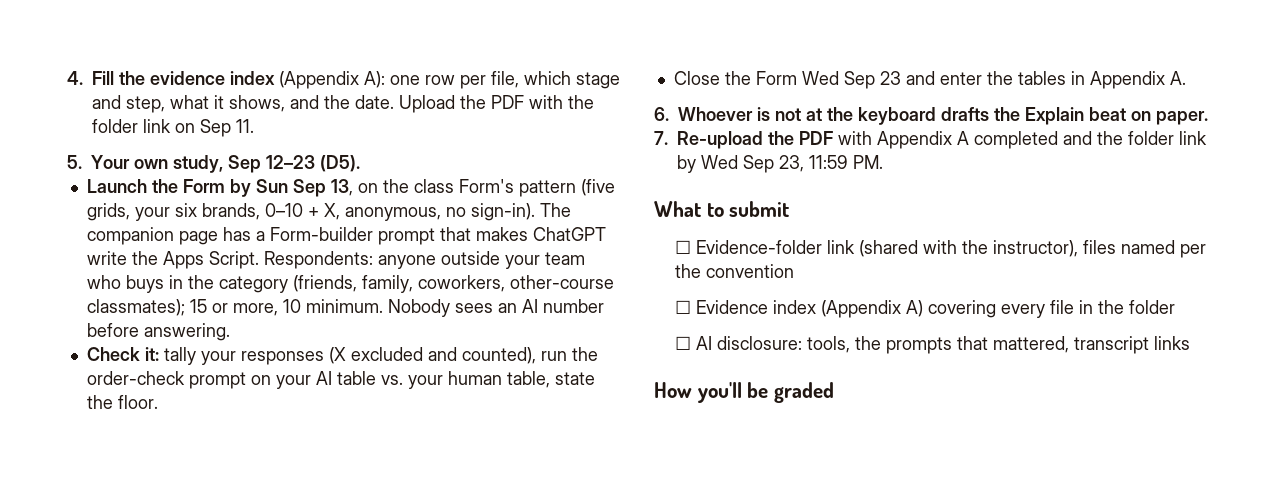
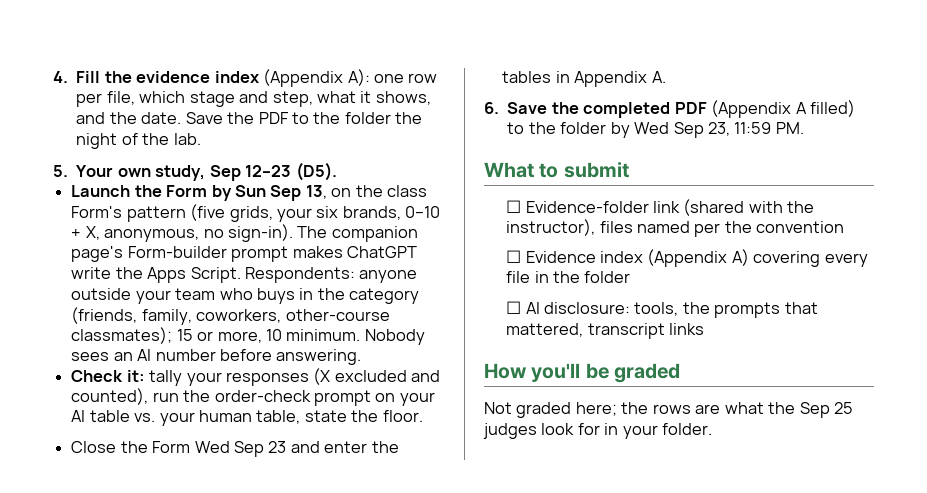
- Upload the PDF with the folder link on Sep 11.
+ Save the PDF to the folder the night of the lab.
- The companion page has a Form-builder prompt that makes ChatGPT write the Apps Script.
+ The companion page's Form-builder prompt makes ChatGPT write the Apps Script.
- 6. Whoever is not at the keyboard drafts the Explain beat on paper.
- 7. Re-upload the PDF with Appendix A completed and the folder link by Wed Sep 23, 11:59 PM.
+ 6. Save the completed PDF (Appendix A filled) to the folder by Wed Sep 23, 11:59 PM.
+ Not graded here; the rows are what the Sep 25 judges look for in your folder.

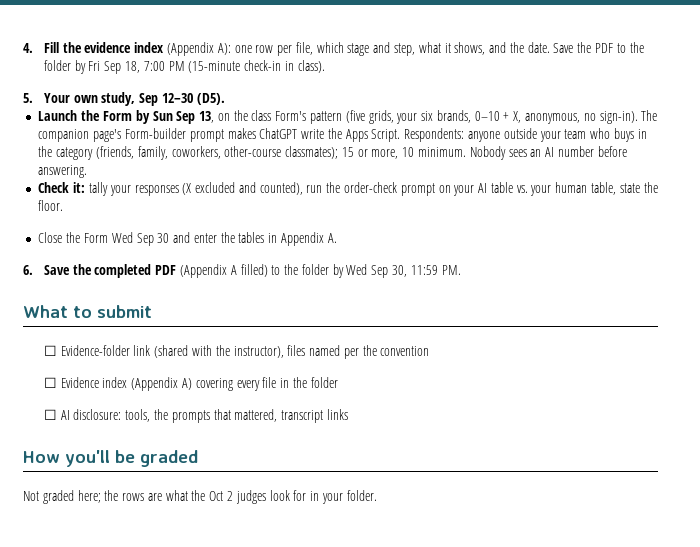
- Save the PDF to the folder the night of the lab.
+ Save the PDF to the folder by Fri Sep 18, 7:00 PM (15-minute check-in in class).
- 5. Your own study, Sep 12–23 (D5).
+ 5. Your own study, Sep 12–30 (D5).
- Close the Form Wed Sep 23 and enter the tables in Appendix A.
+ Close the Form Wed Sep 30 and enter the tables in Appendix A.
- 6. Save the completed PDF (Appendix A filled) to the folder by Wed Sep 23, 11:59 PM.
+ 6. Save the completed PDF (Appendix A filled) to the folder by Wed Sep 30, 11:59 PM.
- Not graded here; the rows are what the Sep 25 judges look for in your folder.
+ Not graded here; the rows are what the Oct 2 judges look for in your folder.

